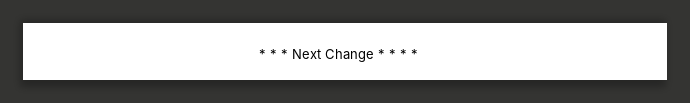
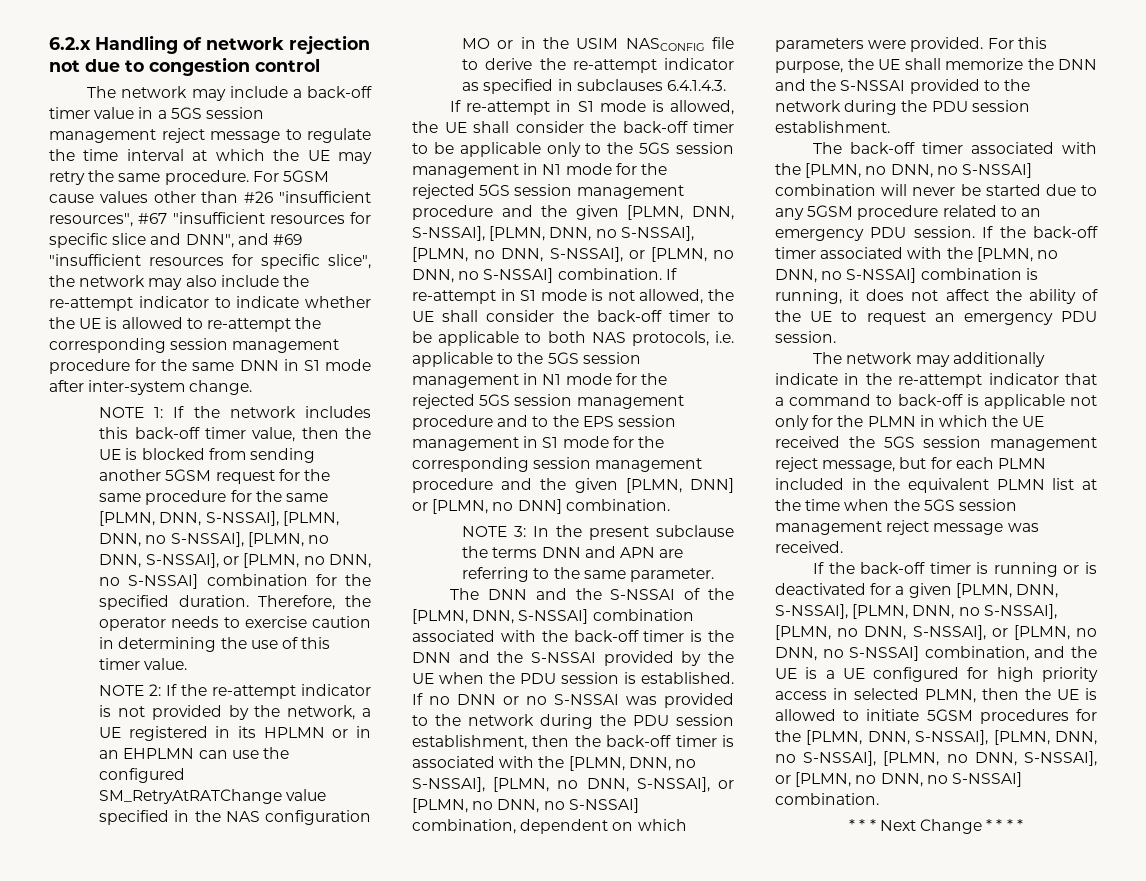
+ 6.2.x Handling of network rejection not due to congestion control
+ The network may include a back-off timer value in a 5GS session management reject message to regulate the time interval at which the UE may retry the same procedure. For 5GSM cause values other than #26 "insufficient resources", #67 "insufficient resources for specific slice and DNN", and #69 "insufficient resources for specific slice", the network may also include the re-attempt indicator to indicate whether the UE is allowed to re-attempt the corresponding session management procedure for the same DNN in S1 mode after inter-system change.
+ NOTE 1: If the network includes this back-off timer value, then the UE is blocked from sending another 5GSM request for the same procedure for the same [PLMN, DNN, S-NSSAI], [PLMN, DNN, no S-NSSAI], [PLMN, no DNN, S-NSSAI], or [PLMN, no DNN, no S-NSSAI] combination for the specified duration. Therefore, the operator needs to exercise caution in determining the use of this timer value.
+ NOTE 2: If the re-attempt indicator is not provided by the network, a UE registered in its HPLMN or in an EHPLMN can use the configured SM_RetryAtRATChange value specified in the NAS configuration MO or in the USIM NASCONFIG file to derive the re-attempt indicator as specified in subclauses 6.4.1.4.3.
+ If re-attempt in S1 mode is allowed, the UE shall consider the back-off timer to be applicable only to the 5GS session management in N1 mode for the rejected 5GS session management procedure and the given [PLMN, DNN, S-NSSAI], [PLMN, DNN, no S-NSSAI], [PLMN, no DNN, S-NSSAI], or [PLMN, no DNN, no S-NSSAI] combination. If re-attempt in S1 mode is not allowed, the UE shall consider the back-off timer to be applicable to both NAS protocols, i.e. applicable to the 5GS session management in N1 mode for the rejected 5GS session management procedure and to the EPS session management in S1 mode for the corresponding session management procedure and the given [PLMN, DNN] or [PLMN, no DNN] combination.
+ NOTE 3: In the present subclause the terms DNN and APN are referring to the same parameter.
+ The DNN and the S-NSSAI of the [PLMN, DNN, S-NSSAI] combination associated with the back-off timer is the DNN and the S-NSSAI provided by the UE when the PDU session is established. If no DNN or no S-NSSAI was provided to the network during the PDU session establishment, then the back-off timer is associated with the [PLMN, DNN, no S-NSSAI], [PLMN, no DNN, S-NSSAI], or [PLMN, no DNN, no S-NSSAI] combination, dependent on which parameters were provided. For this purpose, the UE shall memorize the DNN and the S-NSSAI provided to the network during the PDU session establishment.
+ The back-off timer associated with the [PLMN, no DNN, no S-NSSAI] combination will never be started due to any 5GSM procedure related to an emergency PDU session. If the back-off timer associated with the [PLMN, no DNN, no S-NSSAI] combination is running, it does not affect the ability of the UE to request an emergency PDU session.
+ The network may additionally indicate in the re-attempt indicator that a command to back-off is applicable not only for the PLMN in which the UE received the 5GS session management reject message, but for each PLMN included in the equivalent PLMN list at the time when the 5GS session management reject message was received.
+ If the back-off timer is running or is deactivated for a given [PLMN, DNN, S-NSSAI], [PLMN, DNN, no S-NSSAI], [PLMN, no DNN, S-NSSAI], or [PLMN, no DNN, no S-NSSAI] combination, and the UE is a UE configured for high priority access in selected PLMN, then the UE is allowed to initiate 5GSM procedures for the [PLMN, DNN, S-NSSAI], [PLMN, DNN, no S-NSSAI], [PLMN, no DNN, S-NSSAI], or [PLMN, no DNN, no S-NSSAI] combination.

